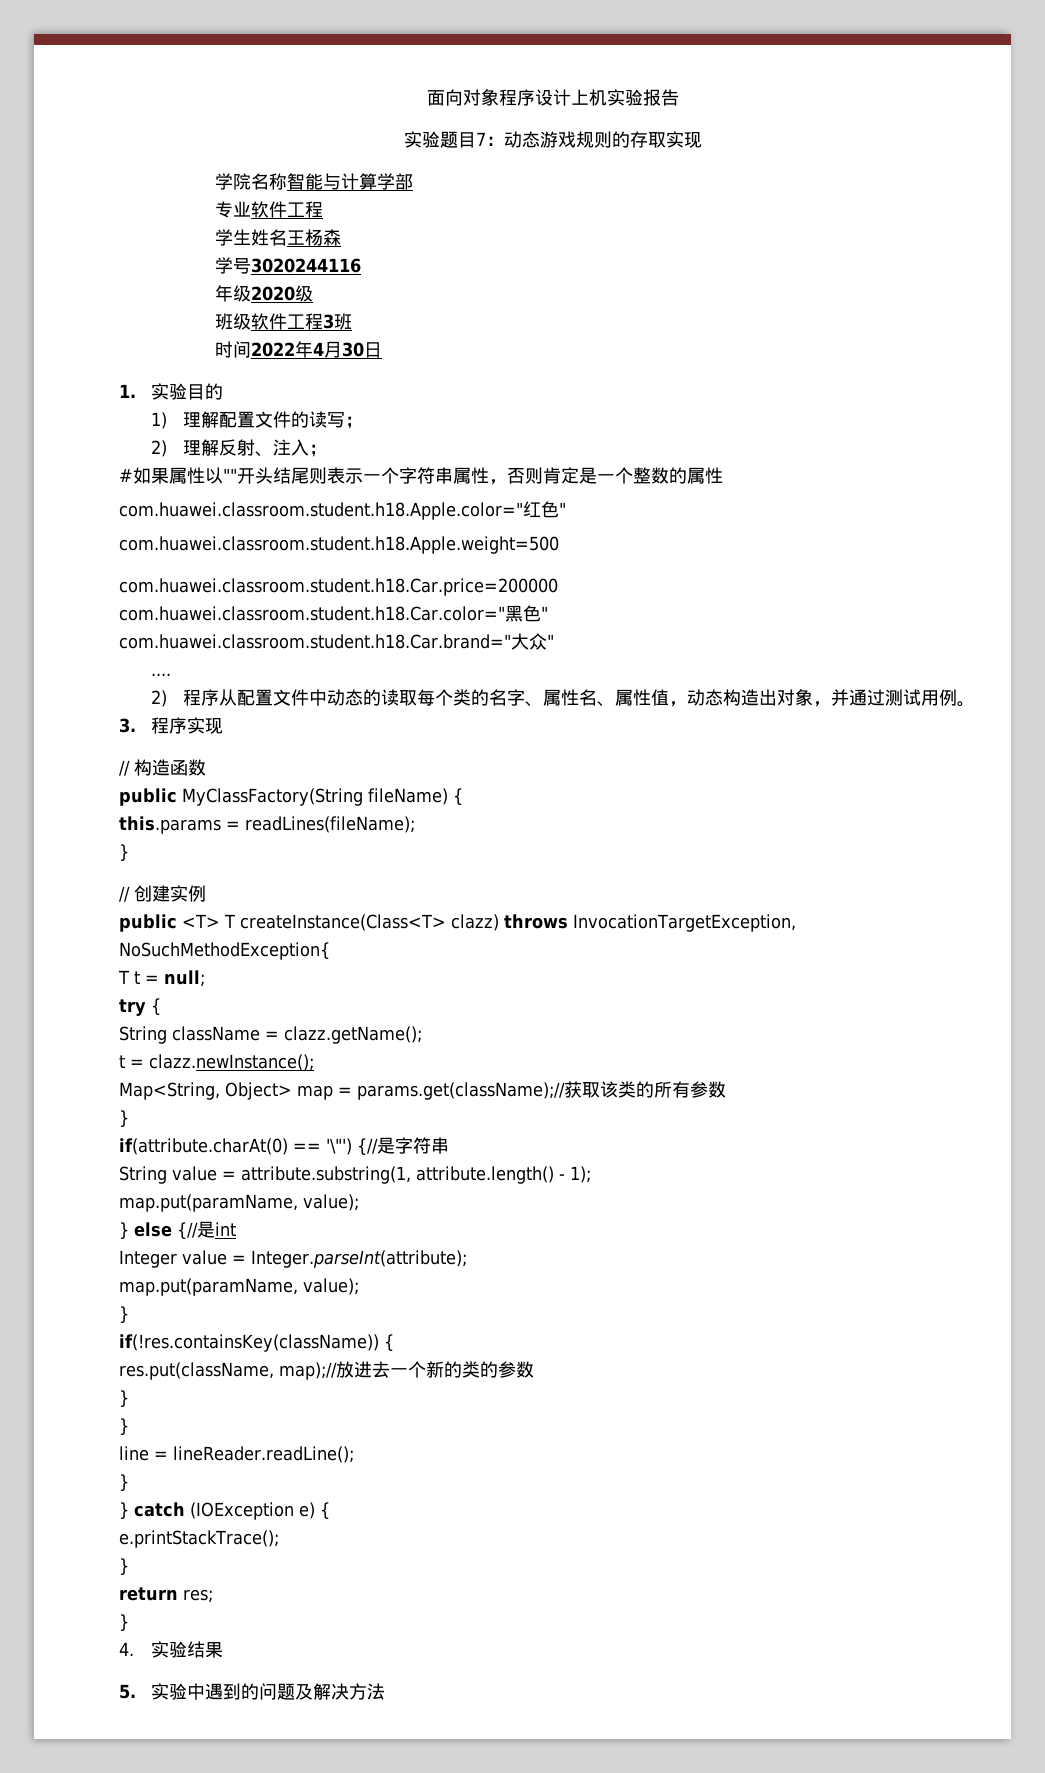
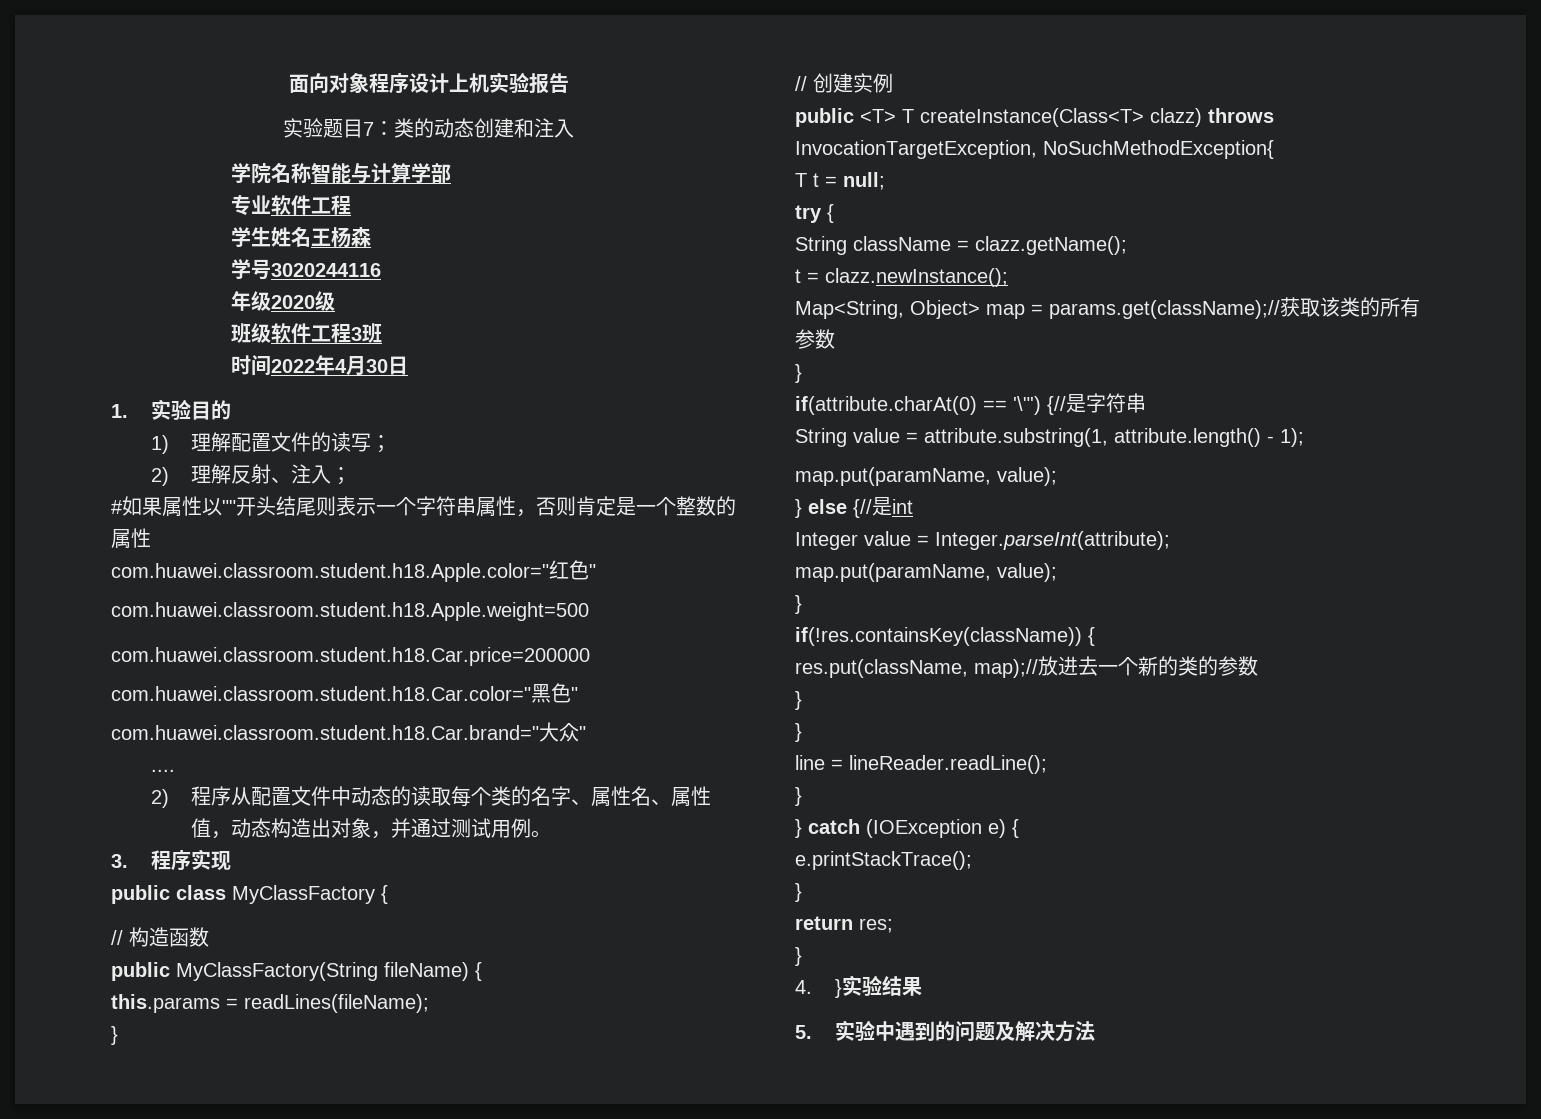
- 实验题目7：动态游戏规则的存取实现
+ 实验题目7：类的动态创建和注入
+ public class MyClassFactory {
- 4.实验结果
+ 4. }实验结果

